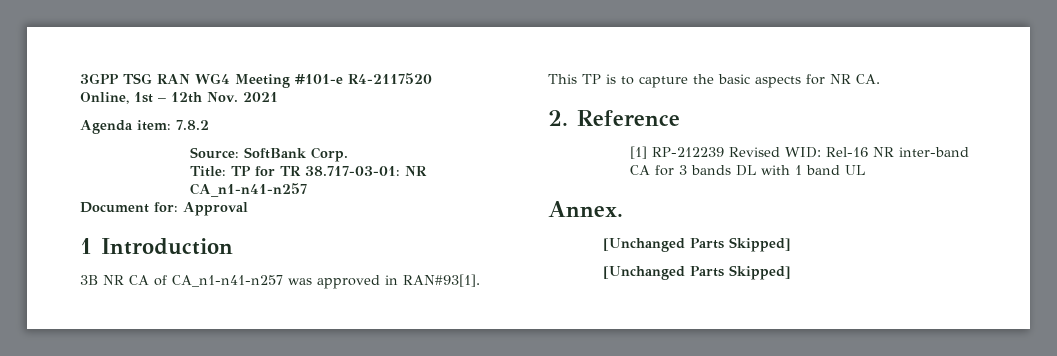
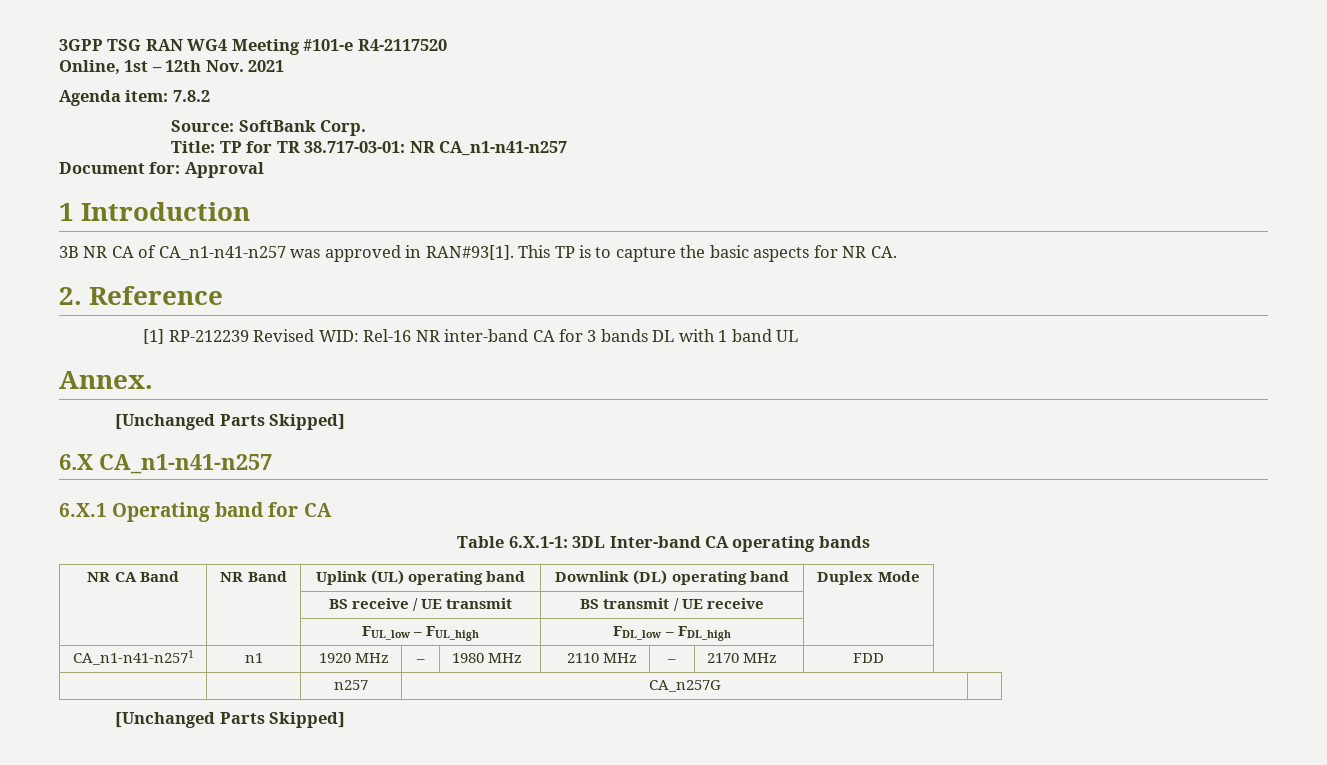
+ 6.X CA_n1-n41-n257
+ 6.X.1 Operating band for CA
+ Table 6.X.1-1: 3DL Inter-band CA operating bands
+ NR CA Band | NR Band | Uplink (UL) operating band | Downlink (DL) operating band | Duplex Mode
+ | | BS receive / UE transmit | BS transmit / UE receive |
+ | | FUL_low – FUL_high | FDL_low – FDL_high |
+ CA_n1-n41-n2571 | n1 | 1920 MHz | – | 1980 MHz | 2110 MHz | – | 2170 MHz | FDD
+ | | n257 | CA_n257G |

